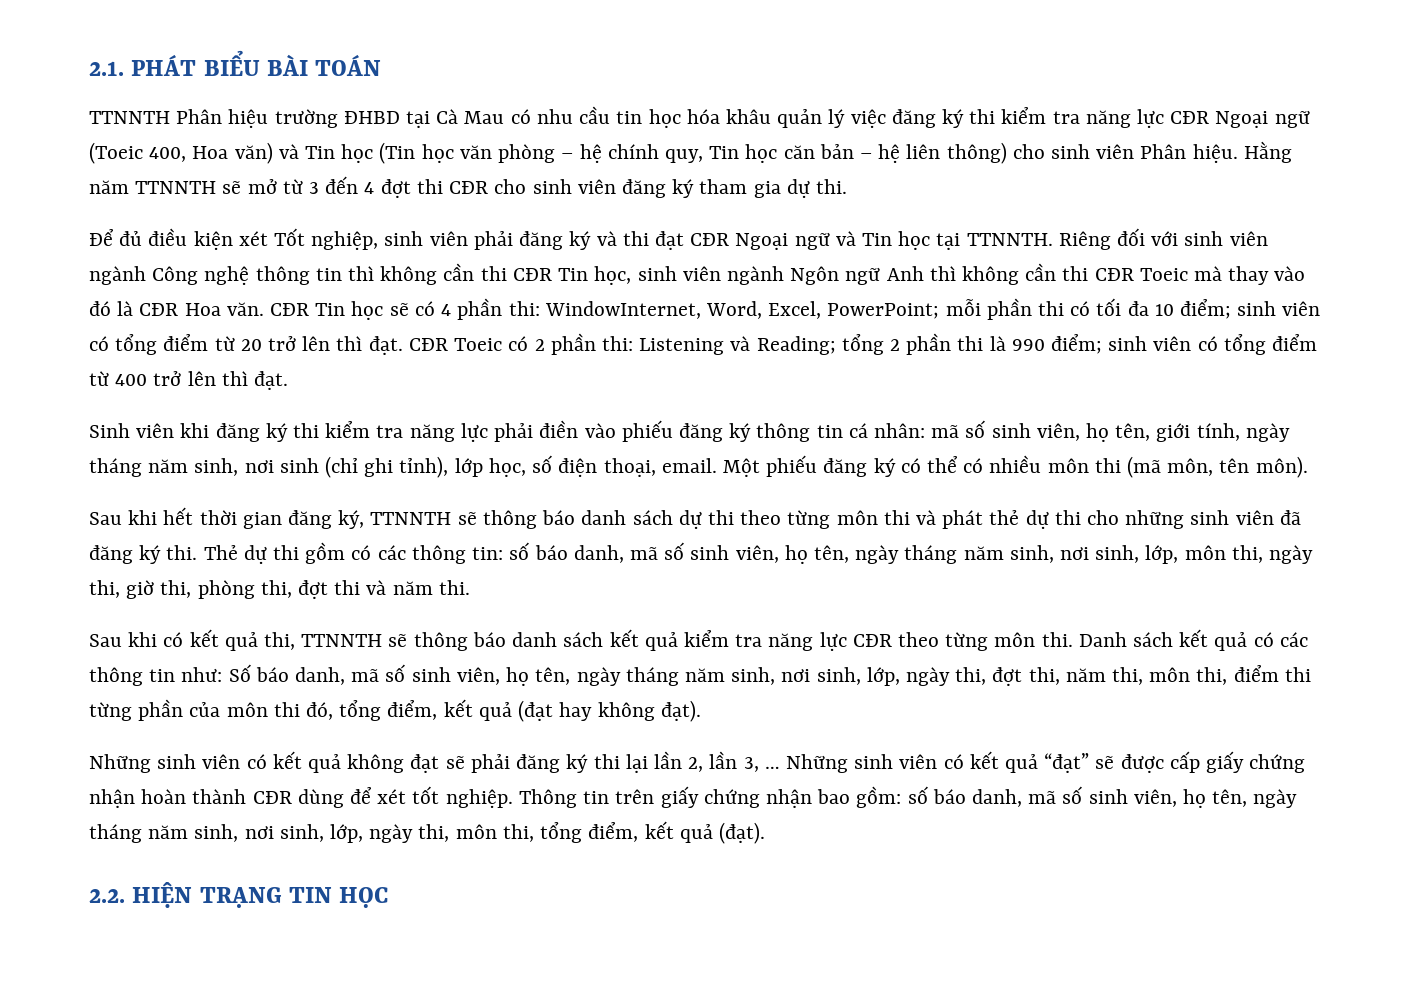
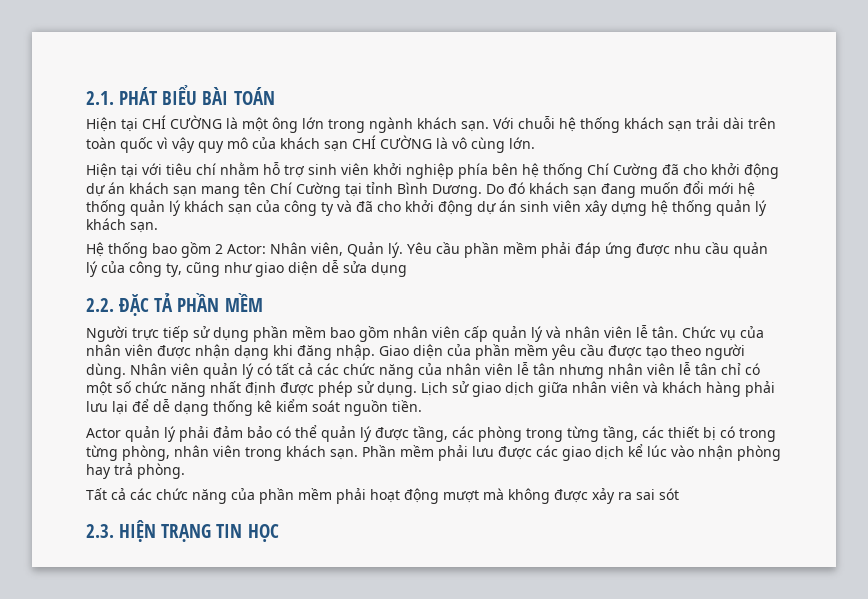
- TTNNTH Phân hiệu trường ĐHBD tại Cà Mau có nhu cầu tin học hóa khâu quản lý việc đăng ký thi kiểm tra năng lực CĐR Ngoại ngữ (Toeic 400, Hoa văn) và Tin học (Tin học văn phòng – hệ chính quy, Tin học căn bản – hệ liên thông) cho sinh viên Phân hiệu. Hằng năm TTNNTH sẽ mở từ 3 đến 4 đợt thi CĐR cho sinh viên đăng ký tham gia dự thi.
- Để đủ điều kiện xét Tốt nghiệp, sinh viên phải đăng ký và thi đạt CĐR Ngoại ngữ và Tin học tại TTNNTH. Riêng đối với sinh viên ngành Công nghệ thông tin thì không cần thi CĐR Tin học, sinh viên ngành Ngôn ngữ Anh thì không cần thi CĐR Toeic mà thay vào đó là CĐR Hoa văn. CĐR Tin học sẽ có 4 phần thi: WindowInternet, Word, Excel, PowerPoint; mỗi phần thi có tối đa 10 điểm; sinh viên có tổng điểm từ 20 trở lên thì đạt. CĐR Toeic có 2 phần thi: Listening và Reading; tổng 2 phần thi là 990 điểm; sinh viên có tổng điểm từ 400 trở lên thì đạt.
- Sinh viên khi đăng ký thi kiểm tra năng lực phải điền vào phiếu đăng ký thông tin cá nhân: mã số sinh viên, họ tên, giới tính, ngày tháng năm sinh, nơi sinh (chỉ ghi tỉnh), lớp học, số điện thoại, email. Một phiếu đăng ký có thể có nhiều môn thi (mã môn, tên môn).
- Sau khi hết thời gian đăng ký, TTNNTH sẽ thông báo danh sách dự thi theo từng môn thi và phát thẻ dự thi cho những sinh viên đã đăng ký thi. Thẻ dự thi gồm có các thông tin: số báo danh, mã số sinh viên, họ tên, ngày tháng năm sinh, nơi sinh, lớp, môn thi, ngày thi, giờ thi, phòng thi, đợt thi và năm thi.
- Sau khi có kết quả thi, TTNNTH sẽ thông báo danh sách kết quả kiểm tra năng lực CĐR theo từng môn thi. Danh sách kết quả có các thông tin như: Số báo danh, mã số sinh viên, họ tên, ngày tháng năm sinh, nơi sinh, lớp, ngày thi, đợt thi, năm thi, môn thi, điểm thi từng phần của môn thi đó, tổng điểm, kết quả (đạt hay không đạt).
- Những sinh viên có kết quả không đạt sẽ phải đăng ký thi lại lần 2, lần 3, … Những sinh viên có kết quả “đạt” sẽ được cấp giấy chứng nhận hoàn thành CĐR dùng để xét tốt nghiệp. Thông tin trên giấy chứng nhận bao gồm: số báo danh, mã số sinh viên, họ tên, ngày tháng năm sinh, nơi sinh, lớp, ngày thi, môn thi, tổng điểm, kết quả (đạt).
- 2.2. HIỆN TRẠNG TIN HỌC
+ Hiện tại CHÍ CƯỜNG là một ông lớn trong ngành khách sạn. Với chuỗi hệ thống khách sạn trải dài trên toàn quốc vì vậy quy mô của khách sạn CHÍ CƯỜNG là vô cùng lớn.
+ Hiện tại với tiêu chí nhằm hỗ trợ sinh viên khởi nghiệp phía bên hệ thống Chí Cường đã cho khởi động dự án khách sạn mang tên Chí Cường tại tỉnh Bình Dương. Do đó khách sạn đang muốn đổi mới hệ thống quản lý khách sạn của công ty và đã cho khởi động dự án sinh viên xây dựng hệ thống quản lý khách sạn.
+ Hệ thống bao gồm 2 Actor: Nhân viên, Quản lý. Yêu cầu phần mềm phải đáp ứng được nhu cầu quản lý của công ty, cũng như giao diện dễ sửa dụng
+ 2.2. ĐẶC TẢ PHẦN MỀM
+ Người trực tiếp sử dụng phần mềm bao gồm nhân viên cấp quản lý và nhân viên lễ tân. Chức vụ của nhân viên được nhận dạng khi đăng nhập. Giao diện của phần mềm yêu cầu được tạo theo người dùng. Nhân viên quản lý có tất cả các chức năng của nhân viên lễ tân nhưng nhân viên lễ tân chỉ có một số chức năng nhất định được phép sử dụng. Lịch sử giao dịch giữa nhân viên và khách hàng phải lưu lại để dễ dạng thống kê kiểm soát nguồn tiền.
+ Actor quản lý phải đảm bảo có thể quản lý được tầng, các phòng trong từng tầng, các thiết bị có trong từng phòng, nhân viên trong khách sạn. Phần mềm phải lưu được các giao dịch kể lúc vào nhận phòng hay trả phòng.
+ Tất cả các chức năng của phần mềm phải hoạt động mượt mà không được xảy ra sai sót
+ 2.3. HIỆN TRẠNG TIN HỌC

